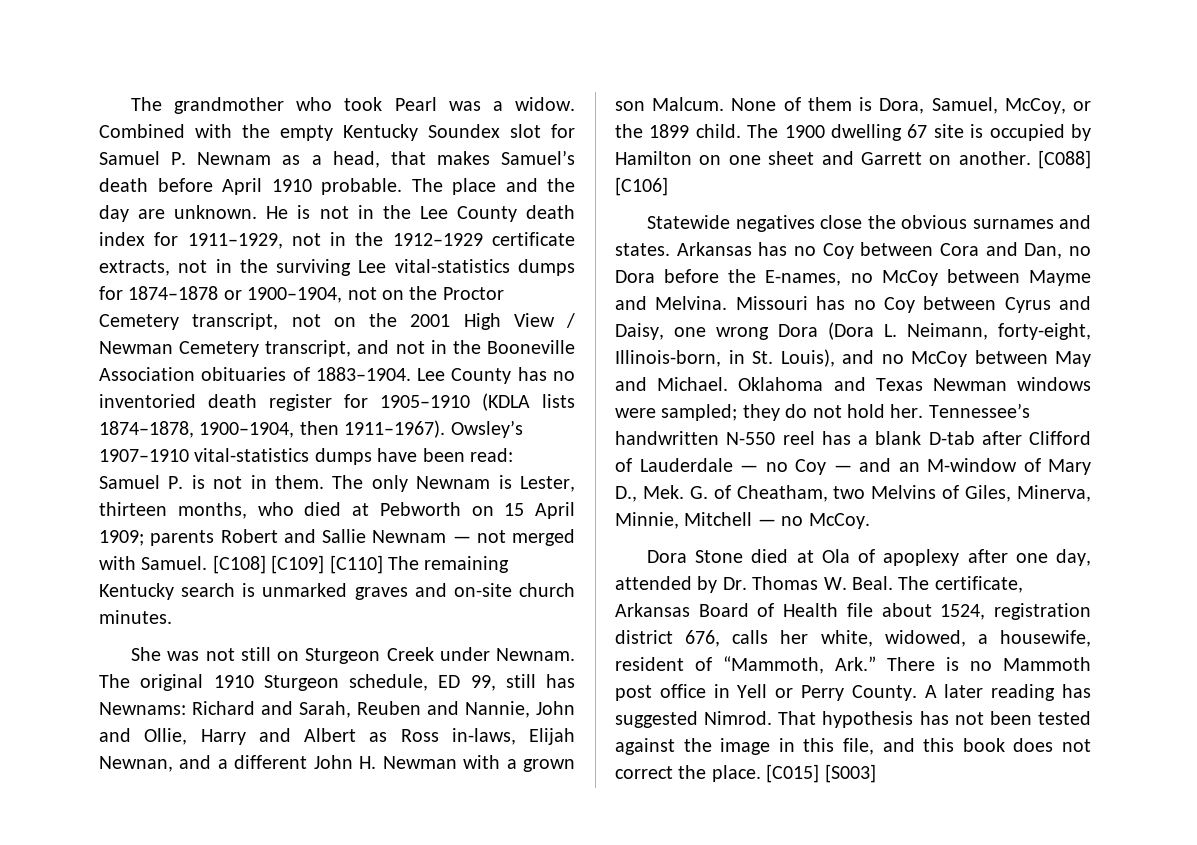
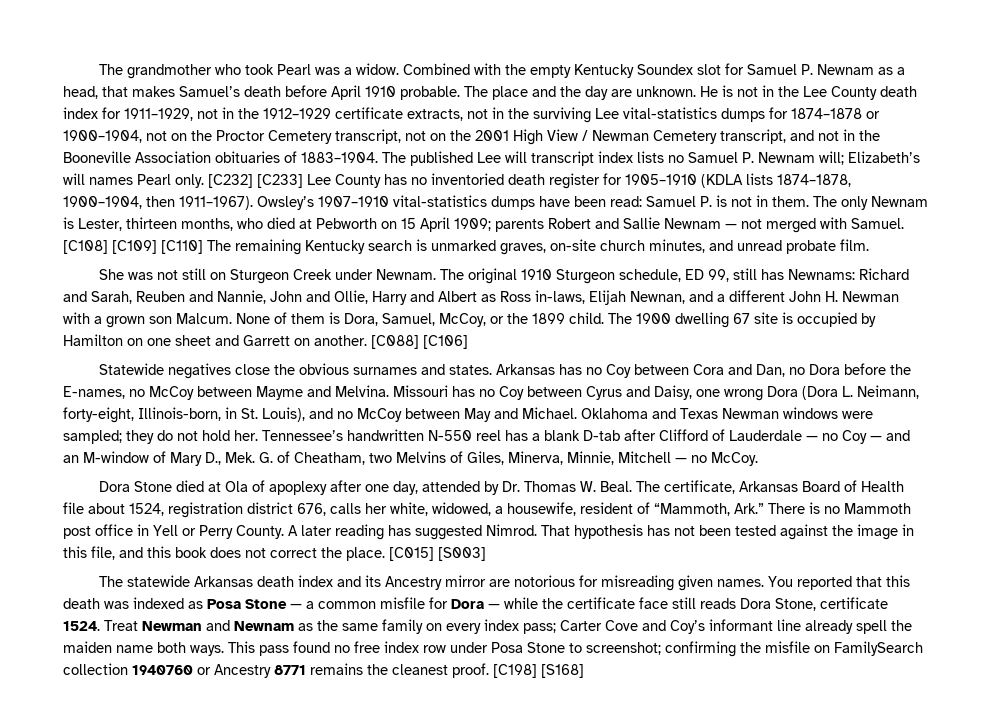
- Lee County has no inventoried death register for 1905–1910 (KDLA lists 1874–1878, 1900–1904, then 1911–1967).
+ The published Lee will transcript index lists no Samuel P. Newnam will; Elizabeth’s will names Pearl only. [C232] [C233] Lee County has no inventoried death register for 1905–1910 (KDLA lists 1874–1878, 1900–1904, then 1911–1967).
- [C108] [C109] [C110] The remaining Kentucky search is unmarked graves and on-site church minutes.
+ [C108] [C109] [C110] The remaining Kentucky search is unmarked graves, on-site church minutes, and unread probate film.
+ The statewide Arkansas death index and its Ancestry mirror are notorious for misreading given names. You reported that this death was indexed as Posa Stone — a common misfile for Dora — while the certificate face still reads Dora Stone, certificate 1524. Treat Newman and Newnam as the same family on every index pass; Carter Cove and Coy’s informant line already spell the maiden name both ways. This pass found no free index row under Posa Stone to screenshot; confirming the misfile on FamilySearch collection 1940760 or Ancestry 8771 remains the cleanest proof. [C198] [S168]

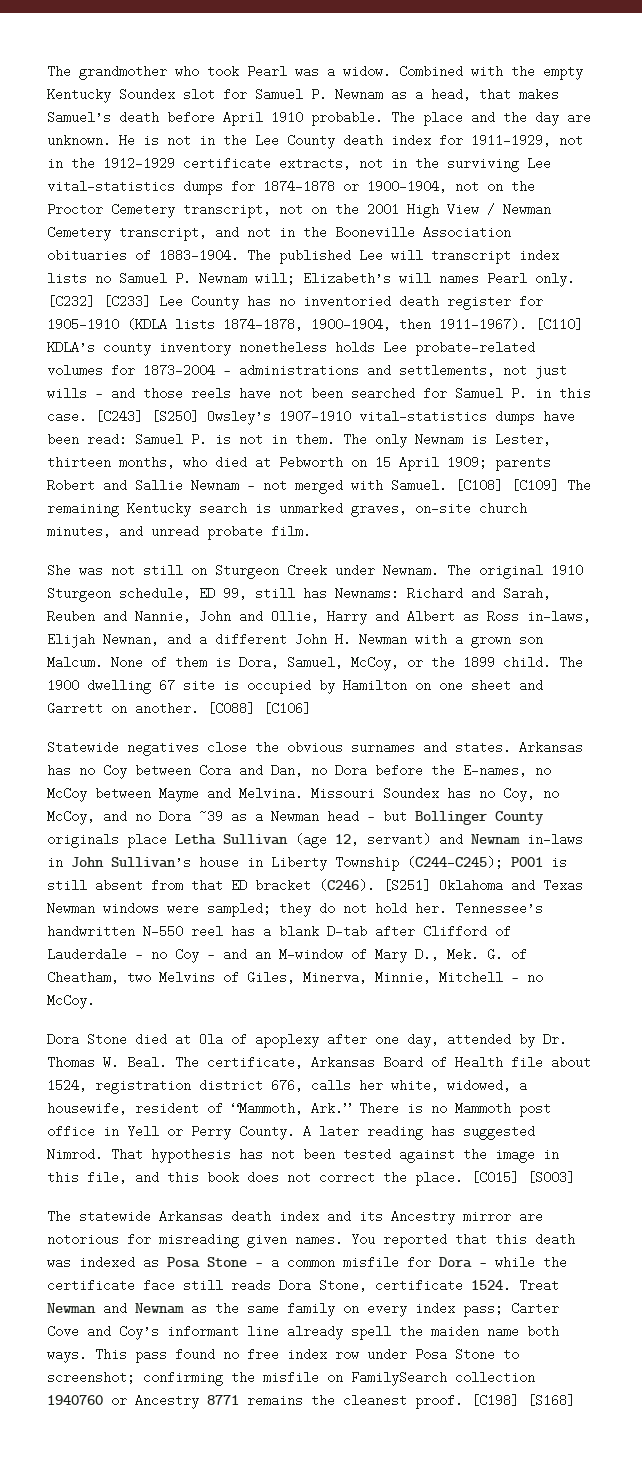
- Owsley’s 1907–1910 vital-statistics dumps have been read: Samuel P. is not in them.
+ [C110] KDLA’s county inventory nonetheless holds Lee probate-related volumes for 1873–2004 — administrations and settlements, not just wills — and those reels have not been searched for Samuel P. in this case. [C243] [S250] Owsley’s 1907–1910 vital-statistics dumps have been read: Samuel P. is not in them.
- [C108] [C109] [C110] The remaining Kentucky search is unmarked graves, on-site church minutes, and unread probate film.
+ [C108] [C109] The remaining Kentucky search is unmarked graves, on-site church minutes, and unread probate film.
- Missouri has no Coy between Cyrus and Daisy, one wrong Dora (Dora L. Neimann, forty-eight, Illinois-born, in St. Louis), and no McCoy between May and Michael. Oklahoma and Texas Newman windows were sampled; they do not hold her.
+ Missouri Soundex has no Coy, no McCoy, and no Dora ~39 as a Newman head — but Bollinger County originals place Letha Sullivan (age 12, servant) and Newnam in-laws in John Sullivan’s house in Liberty Township (C244–C245); P001 is still absent from that ED bracket (C246). [S251] Oklahoma and Texas Newman windows were sampled; they do not hold her.

